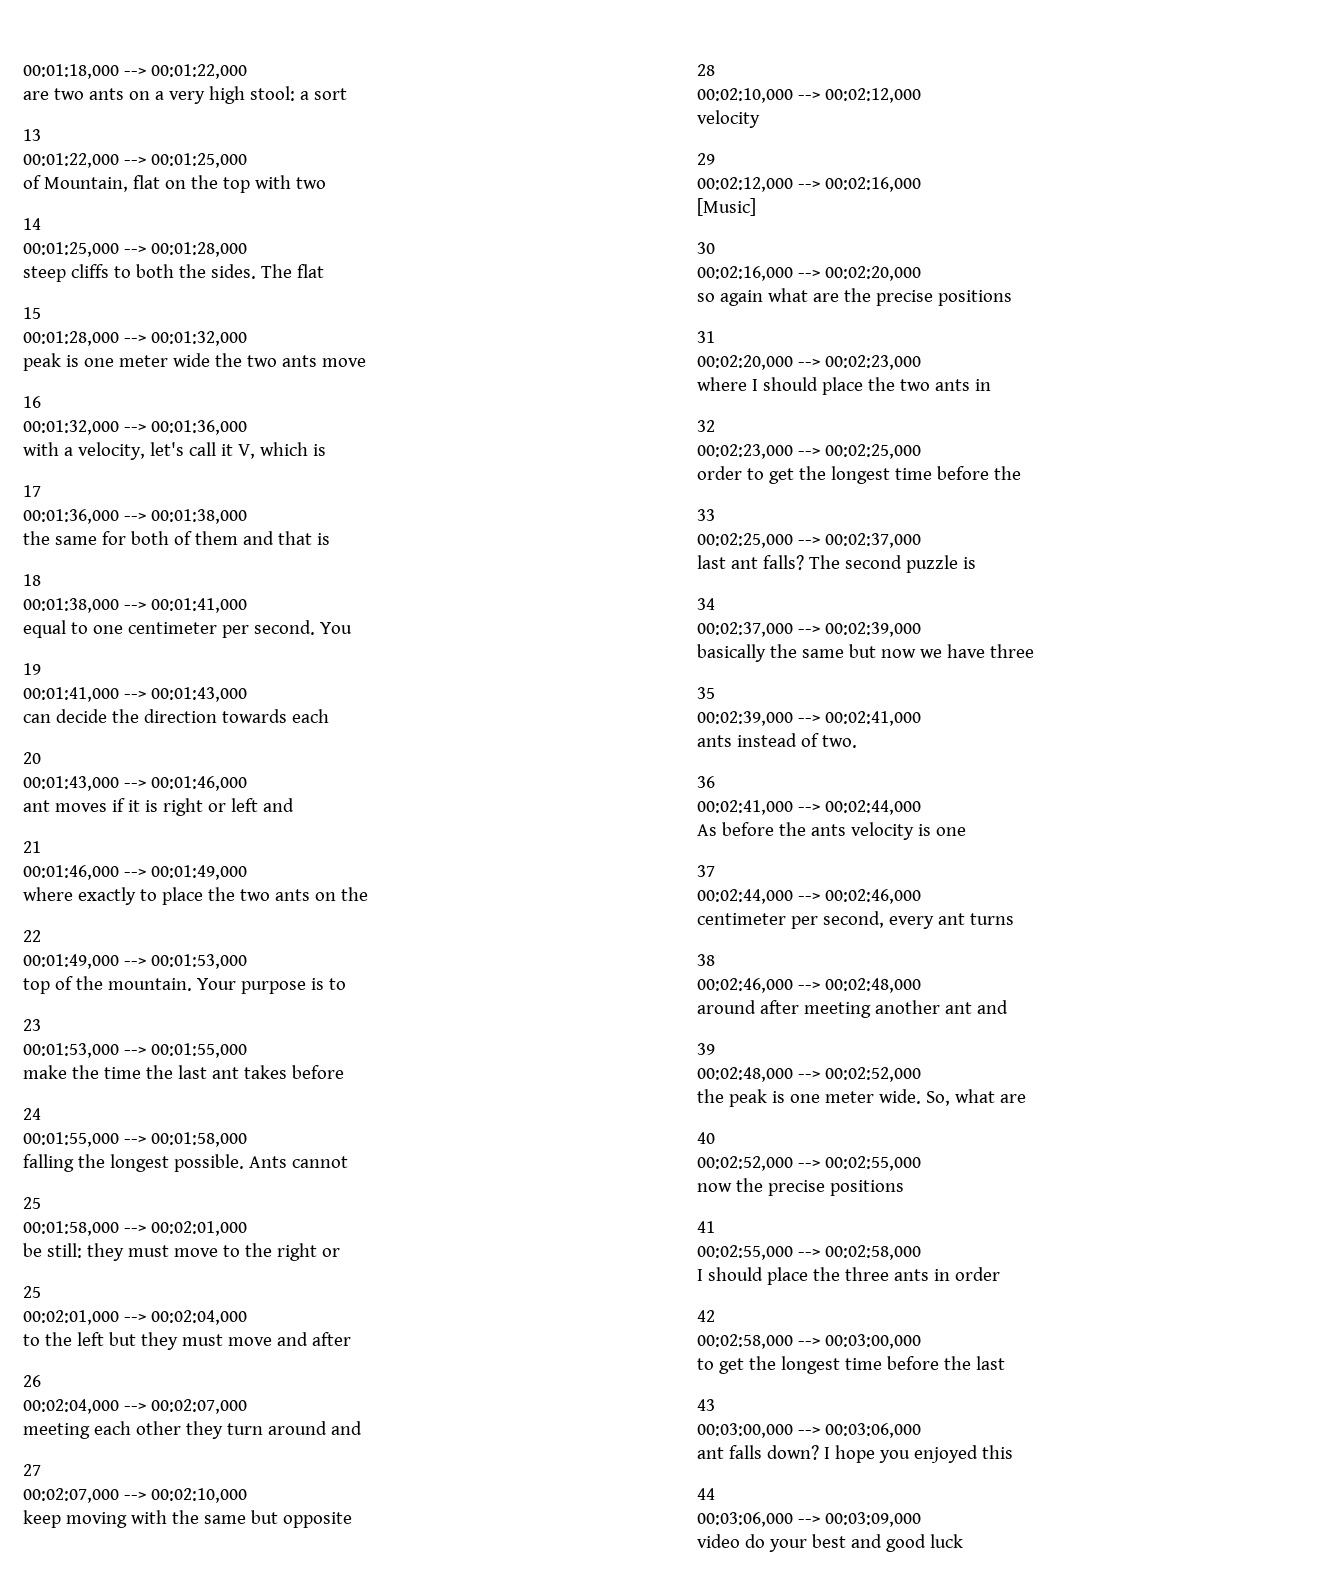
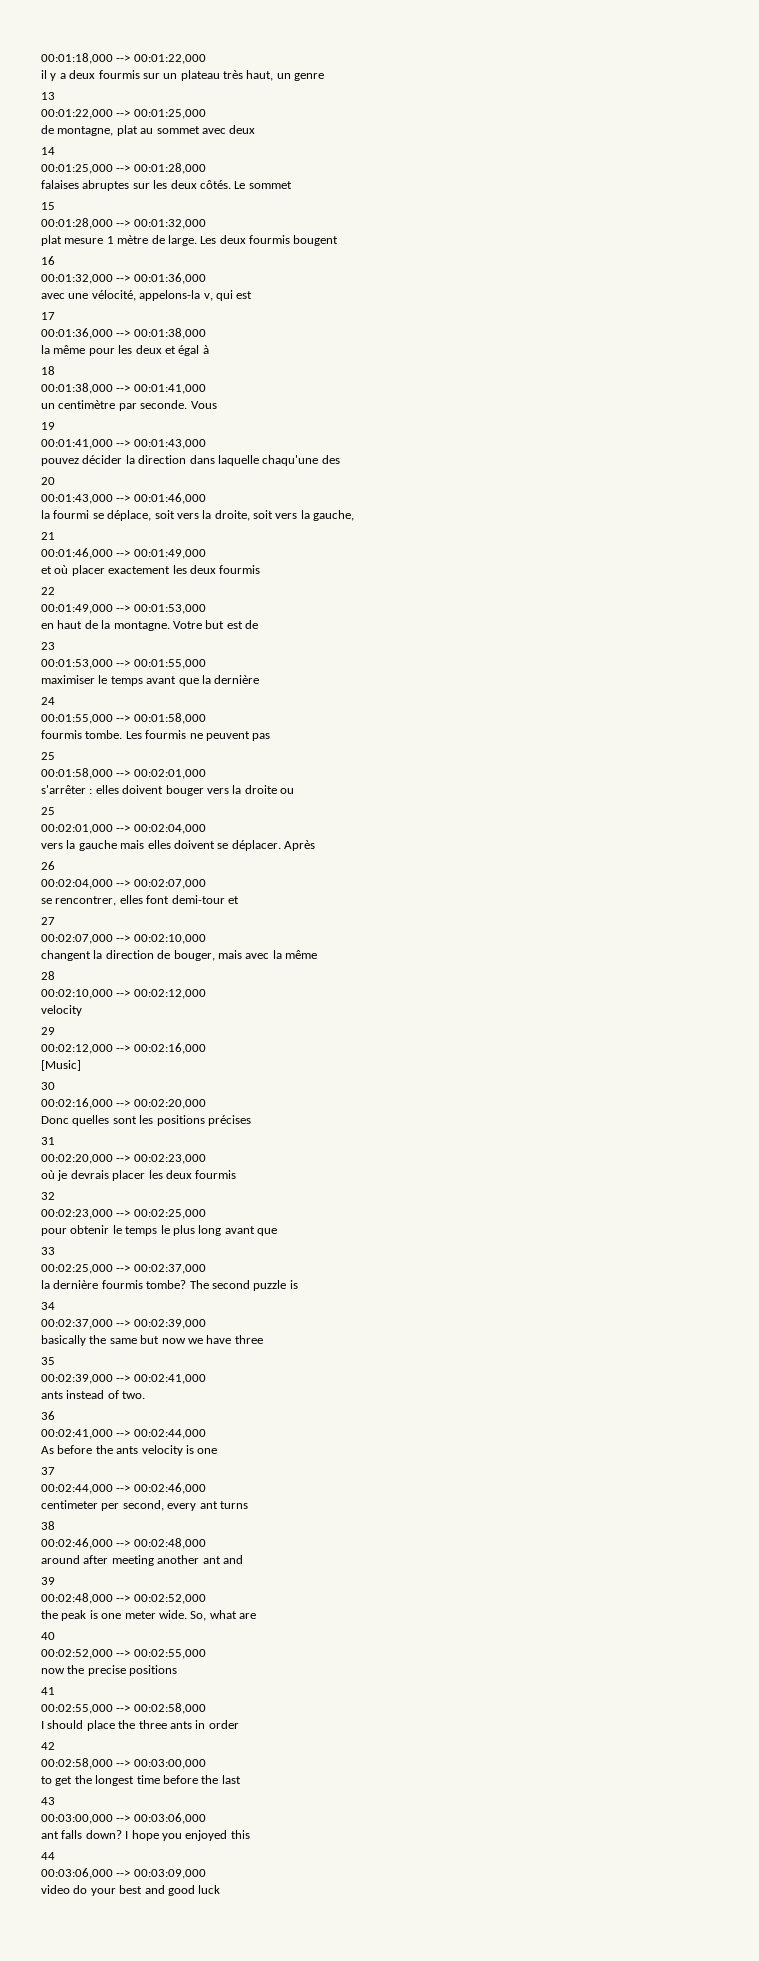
- are two ants on a very high stool: a sort
+ il y a deux fourmis sur un plateau très haut, un genre
  13
  00:01:22,000 --> 00:01:25,000
- of Mountain, flat on the top with two
+ de montagne, plat au sommet avec deux
  14
  00:01:25,000 --> 00:01:28,000
- steep cliffs to both the sides. The flat
+ falaises abruptes sur les deux côtés. Le sommet
  15
  00:01:28,000 --> 00:01:32,000
- peak is one meter wide the two ants move
+ plat mesure 1 mètre de large. Les deux fourmis bougent
  16
  00:01:32,000 --> 00:01:36,000
- with a velocity, let's call it V, which is
+ avec une vélocité, appelons-la v, qui est
  17
  00:01:36,000 --> 00:01:38,000
- the same for both of them and that is
+ la même pour les deux et égal à
  18
  00:01:38,000 --> 00:01:41,000
- equal to one centimeter per second. You
+ un centimètre par seconde. Vous
  19
  00:01:41,000 --> 00:01:43,000
- can decide the direction towards each
+ pouvez décider la direction dans laquelle chaqu'une des
  20
  00:01:43,000 --> 00:01:46,000
- ant moves if it is right or left and
+ la fourmi se déplace, soit vers la droite, soit vers la gauche,
  21
  00:01:46,000 --> 00:01:49,000
- where exactly to place the two ants on the
+ et où placer exactement les deux fourmis
  22
  00:01:49,000 --> 00:01:53,000
- top of the mountain. Your purpose is to
+ en haut de la montagne. Votre but est de
  23
  00:01:53,000 --> 00:01:55,000
- make the time the last ant takes before
+ maximiser le temps avant que la dernière
  24
  00:01:55,000 --> 00:01:58,000
- falling the longest possible. Ants cannot
+ fourmis tombe. Les fourmis ne peuvent pas
  25
  00:01:58,000 --> 00:02:01,000
- be still: they must move to the right or
+ s'arrêter : elles doivent bouger vers la droite ou
  25
  00:02:01,000 --> 00:02:04,000
- to the left but they must move and after
+ vers la gauche mais elles doivent se déplacer. Après
  26
  00:02:04,000 --> 00:02:07,000
- meeting each other they turn around and
+ se rencontrer, elles font demi-tour et
  27
  00:02:07,000 --> 00:02:10,000
- keep moving with the same but opposite
+ changent la direction de bouger, mais avec la même
- so again what are the precise positions
+ Donc quelles sont les positions précises
- where I should place the two ants in
+ où je devrais placer les deux fourmis
  32
  00:02:23,000 --> 00:02:25,000
- order to get the longest time before the
+ pour obtenir le temps le plus long avant que
- last ant falls?
+ la dernière fourmis tombe?

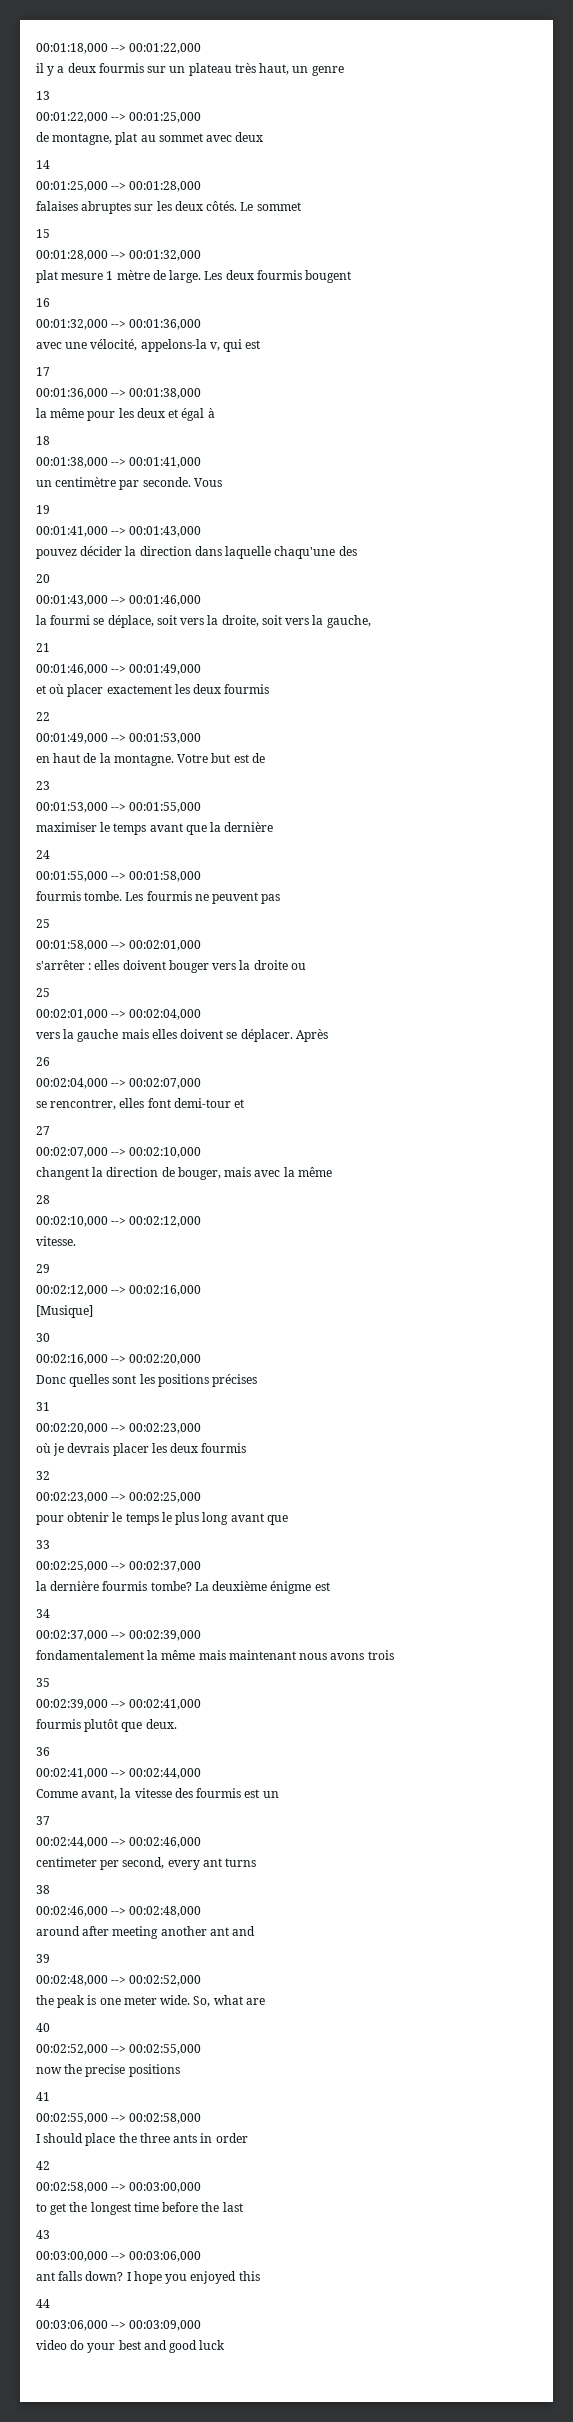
  00:02:10,000 --> 00:02:12,000
- velocity
+ vitesse.
- [Music]
+ [Musique]
- The second puzzle is
+ La deuxième énigme est
- basically the same but now we have three
+ fondamentalement la même mais maintenant nous avons trois
- ants instead of two.
+ fourmis plutôt que deux.
- As before the ants velocity is one
+ Comme avant, la vitesse des fourmis est un

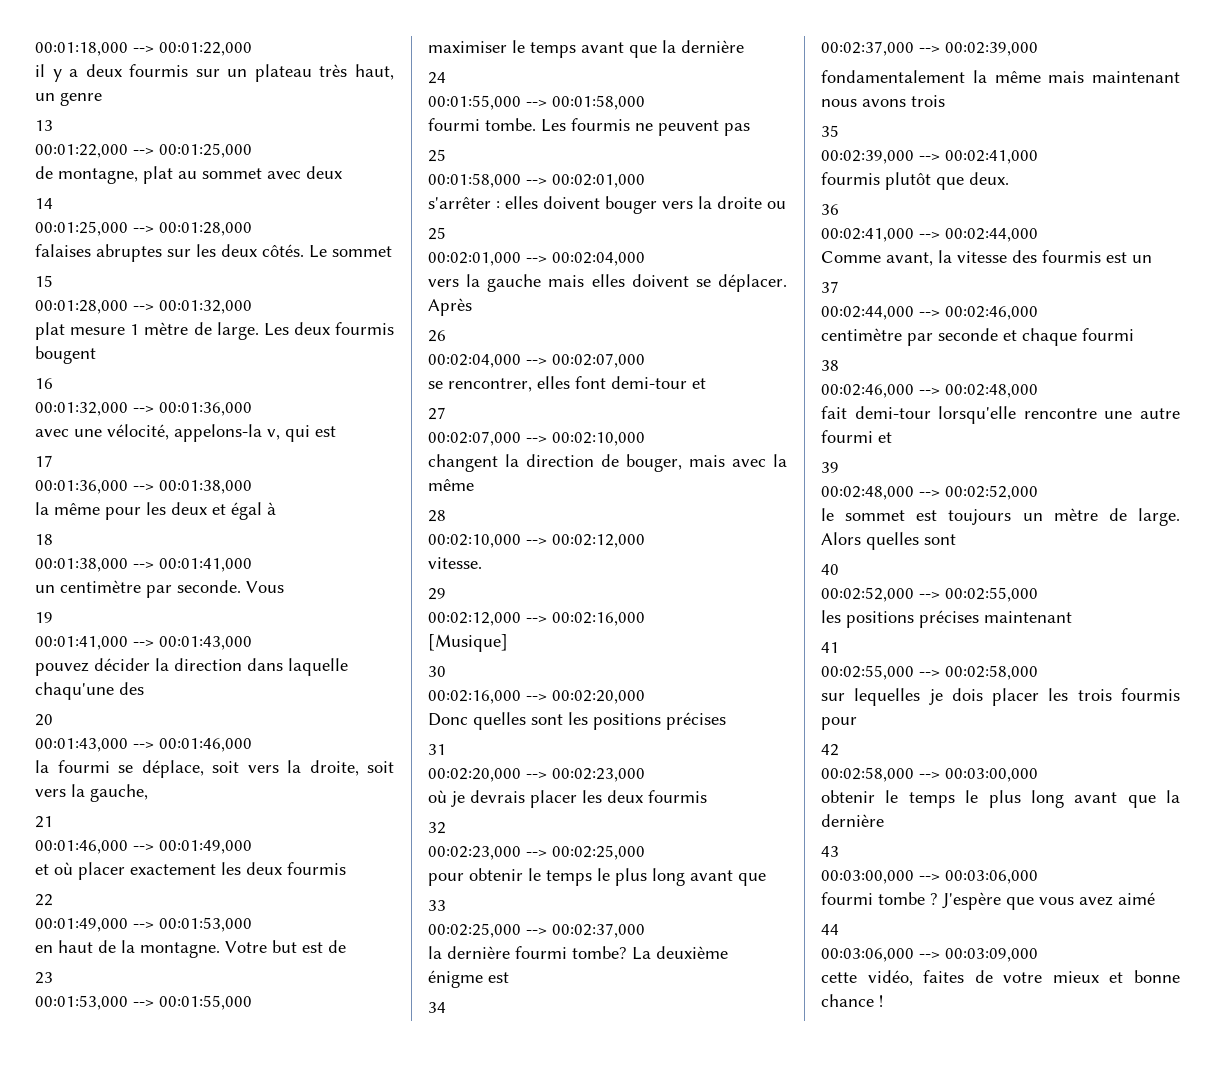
- fourmis tombe.
+ fourmi tombe.
- la dernière fourmis tombe?
+ la dernière fourmi tombe?
- centimeter per second, every ant turns
+ centimètre par seconde et chaque fourmi
  38
  00:02:46,000 --> 00:02:48,000
- around after meeting another ant and
+ fait demi-tour lorsqu'elle rencontre une autre fourmi et
  39
  00:02:48,000 --> 00:02:52,000
- the peak is one meter wide. So, what are
+ le sommet est toujours un mètre de large. Alors quelles sont
- now the precise positions
+ les positions précises maintenant
- I should place the three ants in order
+ sur lequelles je dois placer les trois fourmis pour
  42
  00:02:58,000 --> 00:03:00,000
- to get the longest time before the last
+ obtenir le temps le plus long avant que la dernière
  43
  00:03:00,000 --> 00:03:06,000
- ant falls down? I hope you enjoyed this
+ fourmi tombe ? J'espère que vous avez aimé
  44
  00:03:06,000 --> 00:03:09,000
- video do your best and good luck
+ cette vidéo, faites de votre mieux et bonne chance !

